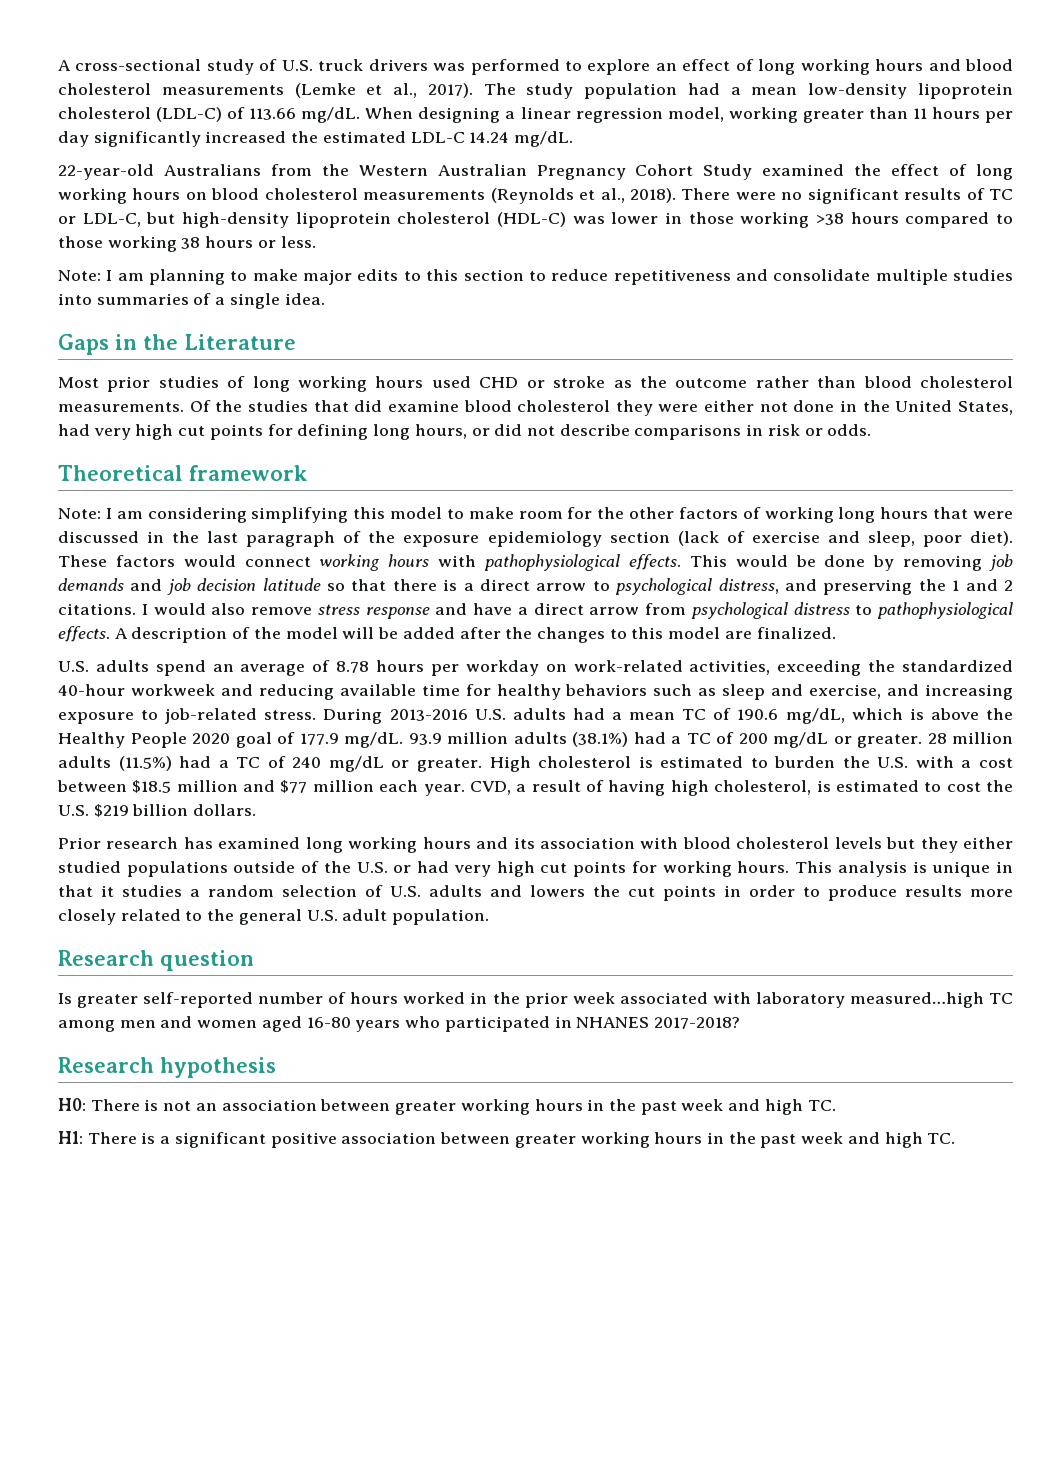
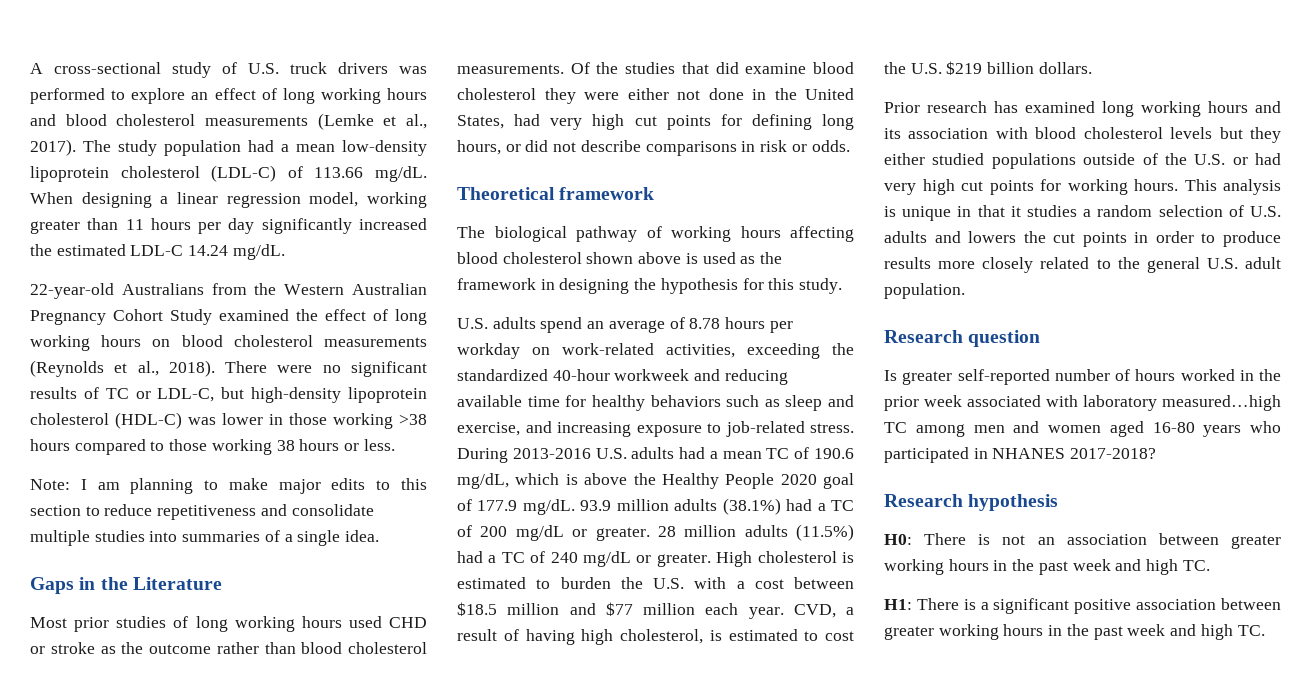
- Note: I am considering simplifying this model to make room for the other factors of working long hours that were discussed in the last paragraph of the exposure epidemiology section (lack of exercise and sleep, poor diet). These factors would connect working hours with pathophysiological effects. This would be done by removing job demands and job decision latitude so that there is a direct arrow to psychological distress, and preserving the 1 and 2 citations. I would also remove stress response and have a direct arrow from psychological distress to pathophysiological effects. A description of the model will be added after the changes to this model are finalized.
+ The biological pathway of working hours affecting blood cholesterol shown above is used as the framework in designing the hypothesis for this study.

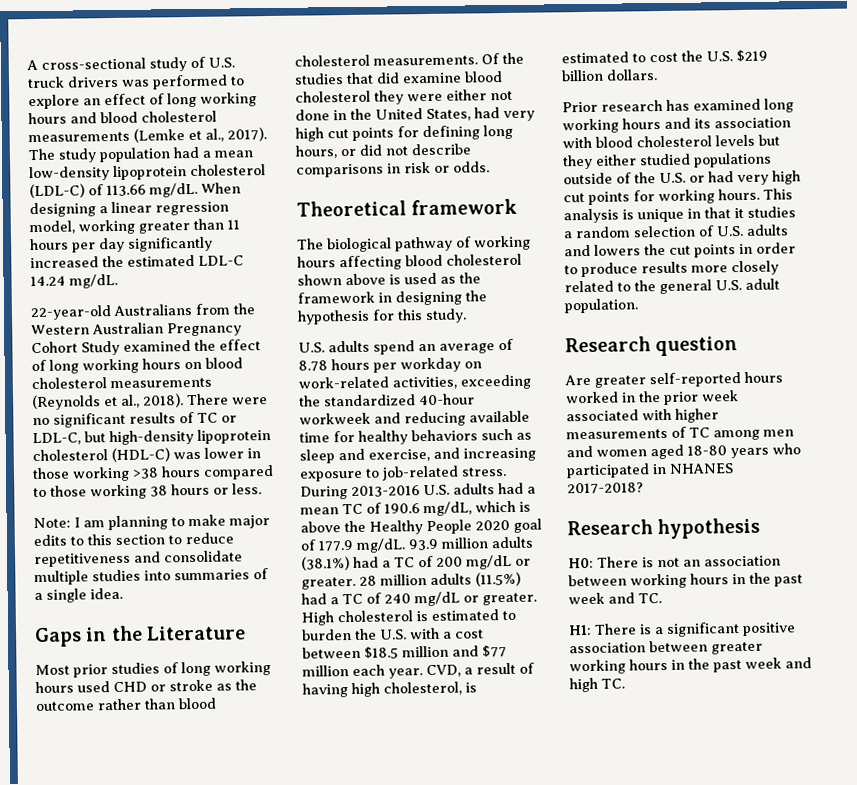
- Is greater self-reported number of hours worked in the prior week associated with laboratory measured…high TC among men and women aged 16-80 years who participated in NHANES 2017-2018?
+ Are greater self-reported hours worked in the prior week associated with higher measurements of TC among men and women aged 18-80 years who participated in NHANES 2017-2018?
- H0: There is not an association between greater working hours in the past week and high TC.
+ H0: There is not an association between working hours in the past week and TC.

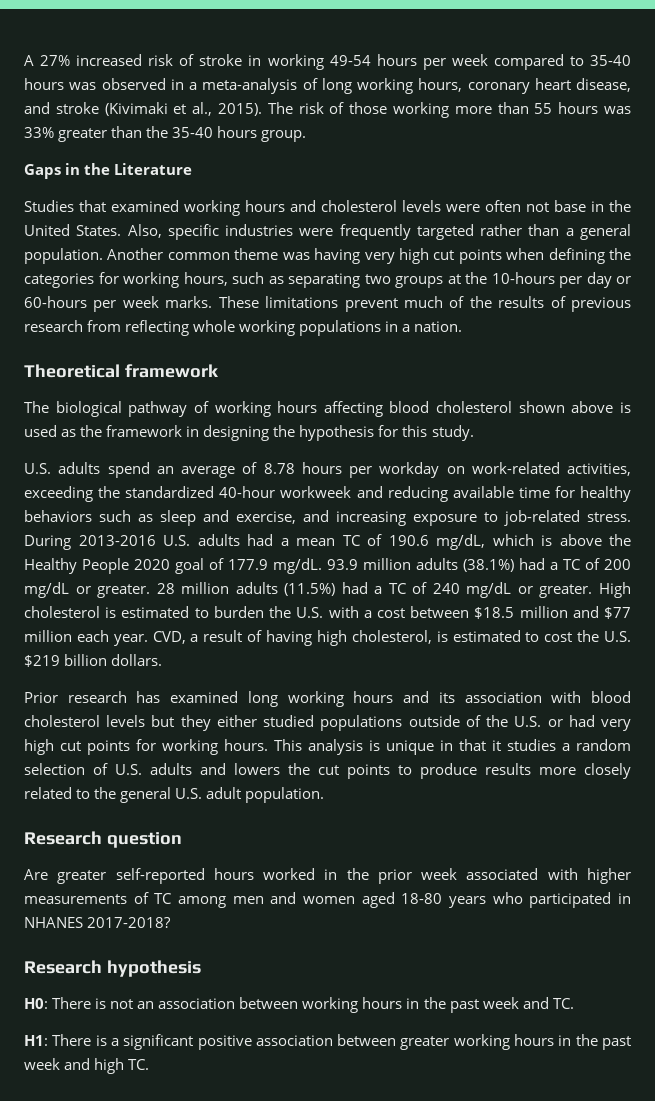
- A cross-sectional study of U.S. truck drivers was performed to explore an effect of long working hours and blood cholesterol measurements (Lemke et al., 2017). The study population had a mean low-density lipoprotein cholesterol (LDL-C) of 113.66 mg/dL. When designing a linear regression model, working greater than 11 hours per day significantly increased the estimated LDL-C 14.24 mg/dL.
- 22-year-old Australians from the Western Australian Pregnancy Cohort Study examined the effect of long working hours on blood cholesterol measurements (Reynolds et al., 2018). There were no significant results of TC or LDL-C, but high-density lipoprotein cholesterol (HDL-C) was lower in those working >38 hours compared to those working 38 hours or less.
- Note: I am planning to make major edits to this section to reduce repetitiveness and consolidate multiple studies into summaries of a single idea.
+ A 27% increased risk of stroke in working 49-54 hours per week compared to 35-40 hours was observed in a meta-analysis of long working hours, coronary heart disease, and stroke (Kivimaki et al., 2015). The risk of those working more than 55 hours was 33% greater than the 35-40 hours group.
  Gaps in the Literature
- Most prior studies of long working hours used CHD or stroke as the outcome rather than blood cholesterol measurements. Of the studies that did examine blood cholesterol they were either not done in the United States, had very high cut points for defining long hours, or did not describe comparisons in risk or odds.
+ Studies that examined working hours and cholesterol levels were often not base in the United States. Also, specific industries were frequently targeted rather than a general population. Another common theme was having very high cut points when defining the categories for working hours, such as separating two groups at the 10-hours per day or 60-hours per week marks. These limitations prevent much of the results of previous research from reflecting whole working populations in a nation.
- This analysis is unique in that it studies a random selection of U.S. adults and lowers the cut points in order to produce results more closely related to the general U.S. adult population.
+ This analysis is unique in that it studies a random selection of U.S. adults and lowers the cut points to produce results more closely related to the general U.S. adult population.

